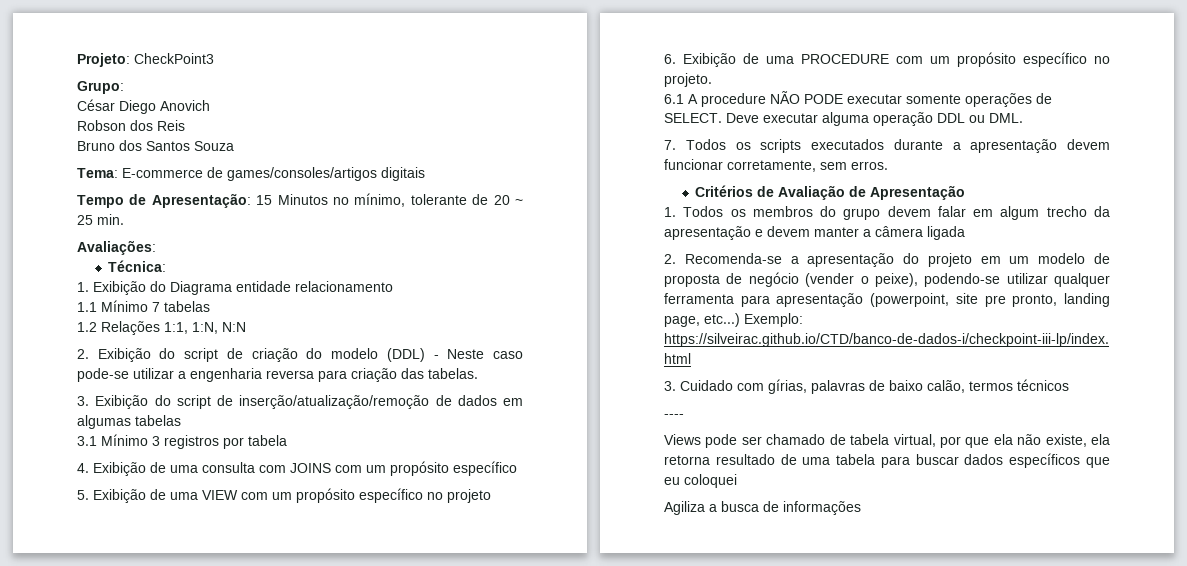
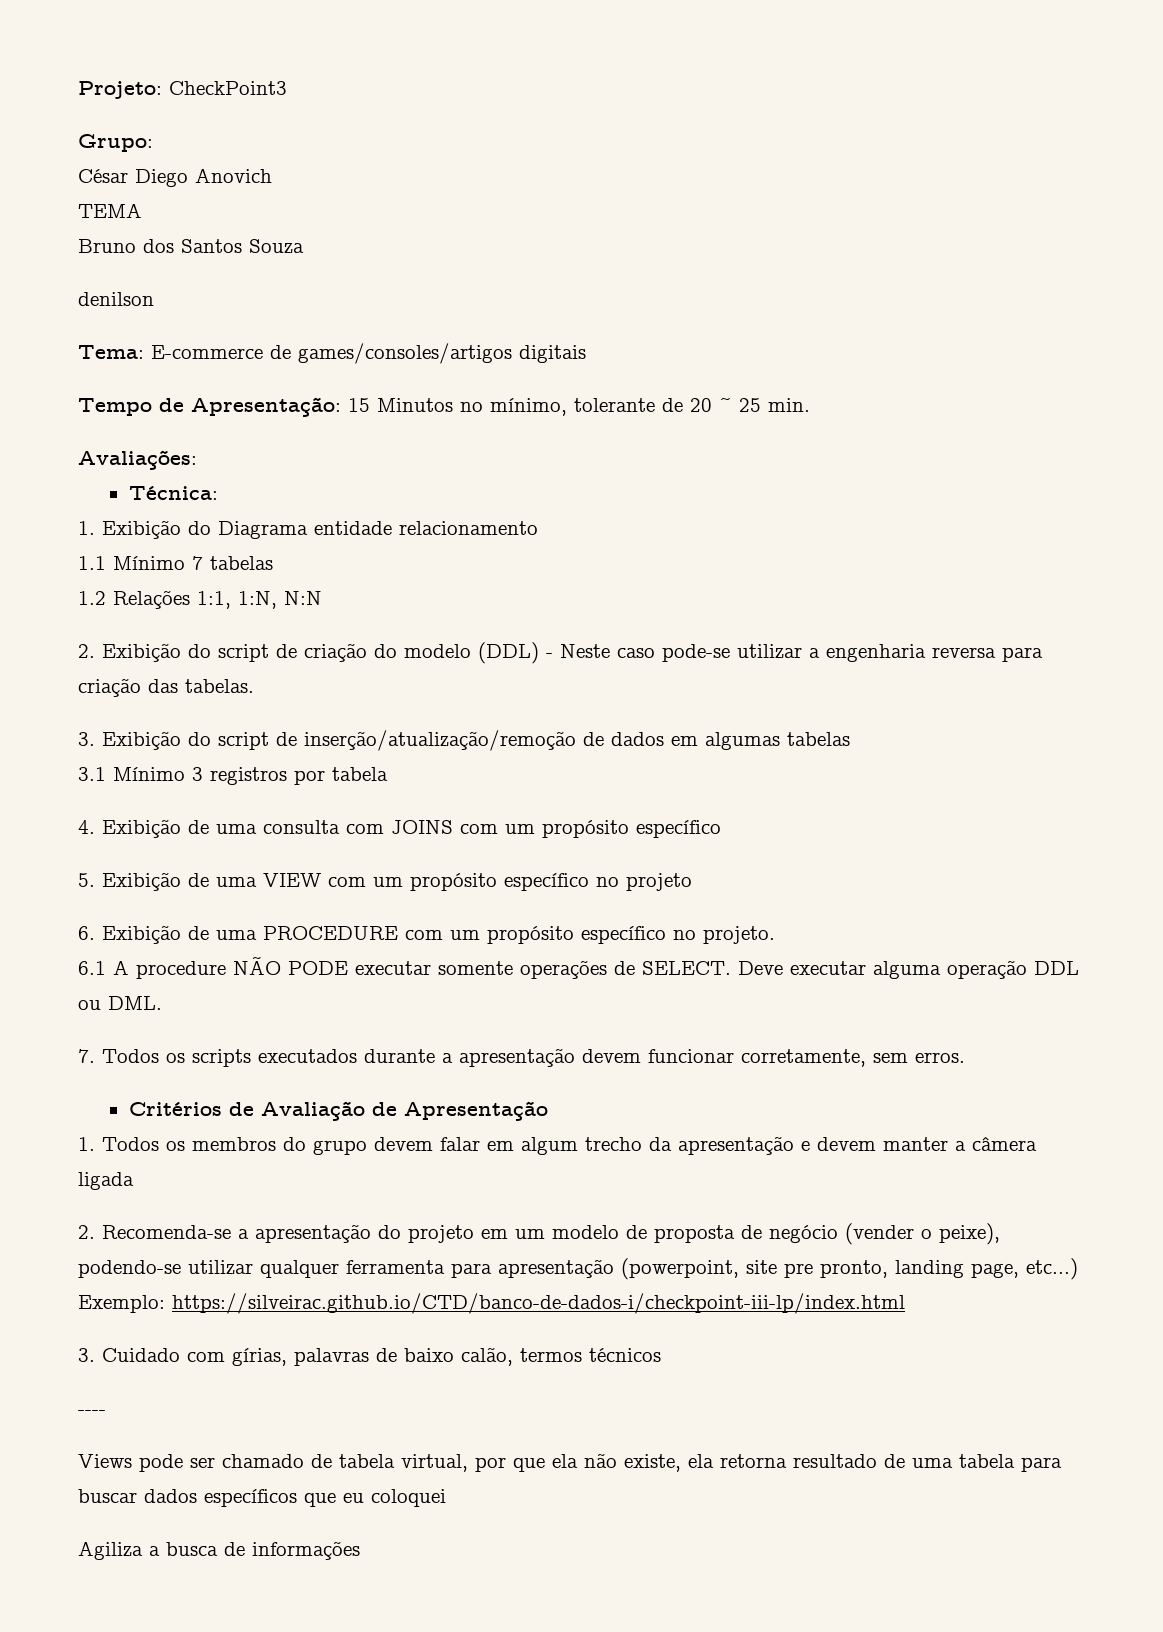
- Robson dos Reis
+ TEMA
+ denilson

